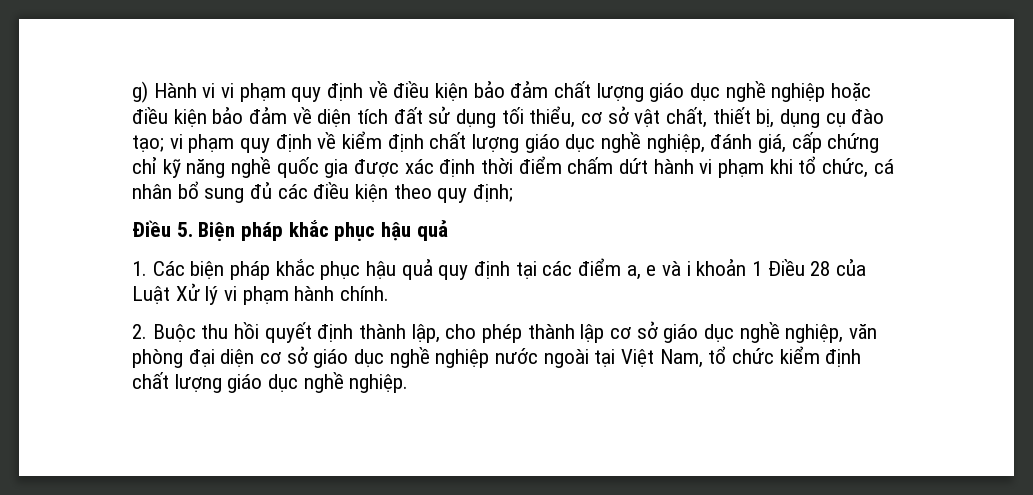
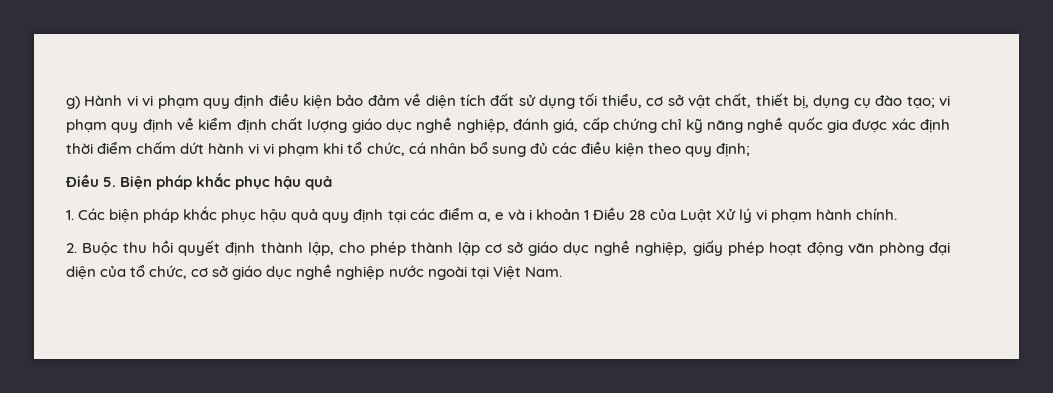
- g) Hành vi vi phạm quy định về điều kiện bảo đảm chất lượng giáo dục nghề nghiệp hoặc điều kiện bảo đảm về diện tích đất sử dụng tối thiểu, cơ sở vật chất, thiết bị, dụng cụ đào tạo;
+ g) Hành vi vi phạm quy định điều kiện bảo đảm về diện tích đất sử dụng tối thiểu, cơ sở vật chất, thiết bị, dụng cụ đào tạo;
- vi phạm quy định về kiểm định chất lượng giáo dục nghề nghiệp, đánh giá, cấp chứng chỉ kỹ năng nghề quốc gia được xác định thời điểm chấm dứt hành vi phạm khi tổ chức, cá nhân bổ sung đủ các điều kiện theo quy định;
+ vi phạm quy định về kiểm định chất lượng giáo dục nghề nghiệp, đánh giá, cấp chứng chỉ kỹ năng nghề quốc gia được xác định thời điểm chấm dứt hành vi vi phạm khi tổ chức, cá nhân bổ sung đủ các điều kiện theo quy định;
- 2. Buộc thu hồi quyết định thành lập, cho phép thành lập cơ sở giáo dục nghề nghiệp, văn phòng đại diện cơ sở giáo dục nghề nghiệp nước ngoài tại Việt Nam, tổ chức kiểm định chất lượng giáo dục nghề nghiệp.
+ 2. Buộc thu hồi quyết định thành lập, cho phép thành lập cơ sở giáo dục nghề nghiệp, giấy phép hoạt động văn phòng đại diện của tổ chức, cơ sở giáo dục nghề nghiệp nước ngoài tại Việt Nam.

